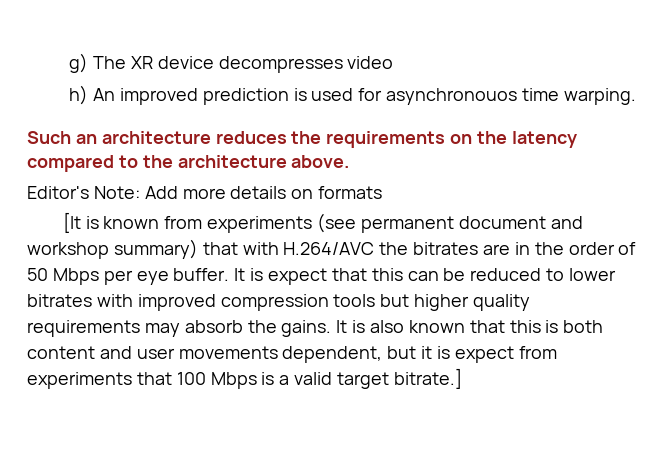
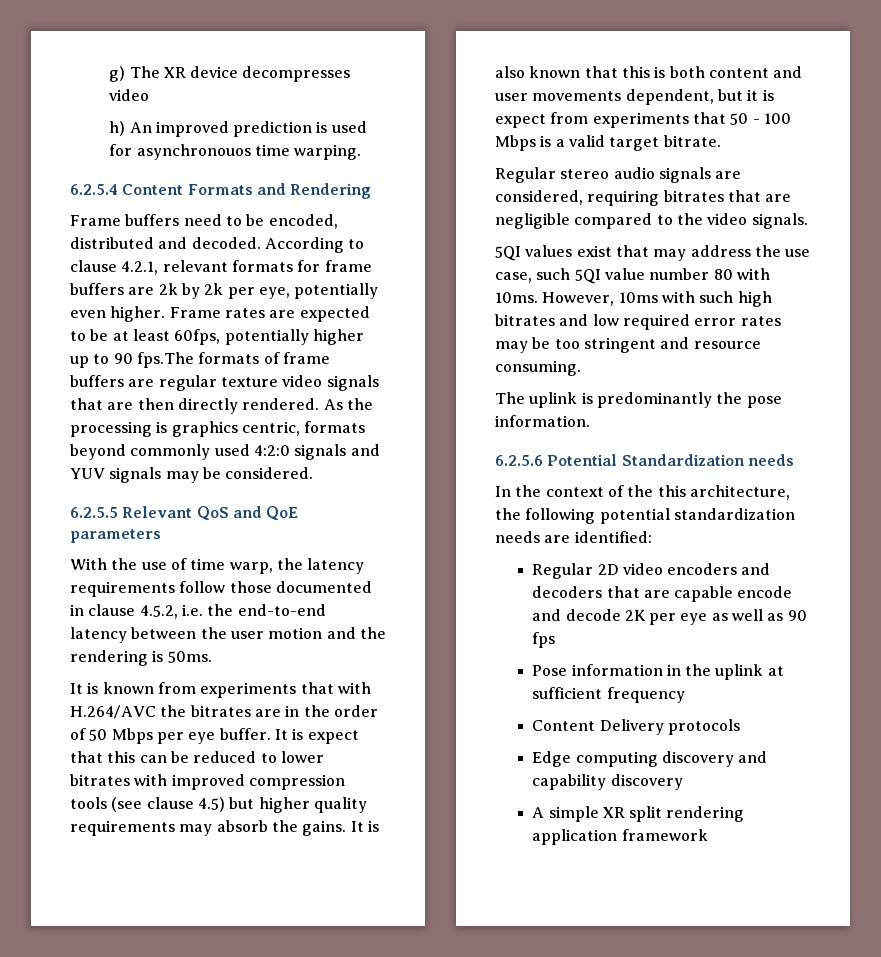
- Such an architecture reduces the requirements on the latency compared to the architecture above.
- Editor's Note: Add more details on formats
- [It is known from experiments (see permanent document and workshop summary) that with H.264/AVC the bitrates are in the order of 50 Mbps per eye buffer.
+ 6.2.5.4 Content Formats and Rendering
+ Frame buffers need to be encoded, distributed and decoded. According to clause 4.2.1, relevant formats for frame buffers are 2k by 2k per eye, potentially even higher. Frame rates are expected to be at least 60fps, potentially higher up to 90 fps.The formats of frame buffers are regular texture video signals that are then directly rendered. As the processing is graphics centric, formats beyond commonly used 4:2:0 signals and YUV signals may be considered.
+ 6.2.5.5 Relevant QoS and QoE parameters
+ With the use of time warp, the latency requirements follow those documented in clause 4.5.2, i.e. the end-to-end latency between the user motion and the rendering is 50ms.
+ It is known from experiments that with H.264/AVC the bitrates are in the order of 50 Mbps per eye buffer.
- It is expect that this can be reduced to lower bitrates with improved compression tools but higher quality requirements may absorb the gains.
+ It is expect that this can be reduced to lower bitrates with improved compression tools (see clause 4.5) but higher quality requirements may absorb the gains.
- It is also known that this is both content and user movements dependent, but it is expect from experiments that 100 Mbps is a valid target bitrate.]
+ It is also known that this is both content and user movements dependent, but it is expect from experiments that 50 - 100 Mbps is a valid target bitrate.
+ Regular stereo audio signals are considered, requiring bitrates that are negligible compared to the video signals.
+ 5QI values exist that may address the use case, such 5QI value number 80 with 10ms. However, 10ms with such high bitrates and low required error rates may be too stringent and resource consuming.
+ The uplink is predominantly the pose information.
+ 6.2.5.6 Potential Standardization needs
+ In the context of the this architecture, the following potential standardization needs are identified:
+ Regular 2D video encoders and decoders that are capable encode and decode 2K per eye as well as 90 fps
+ Pose information in the uplink at sufficient frequency
+ Content Delivery protocols
+ Edge computing discovery and capability discovery
+ A simple XR split rendering application framework

